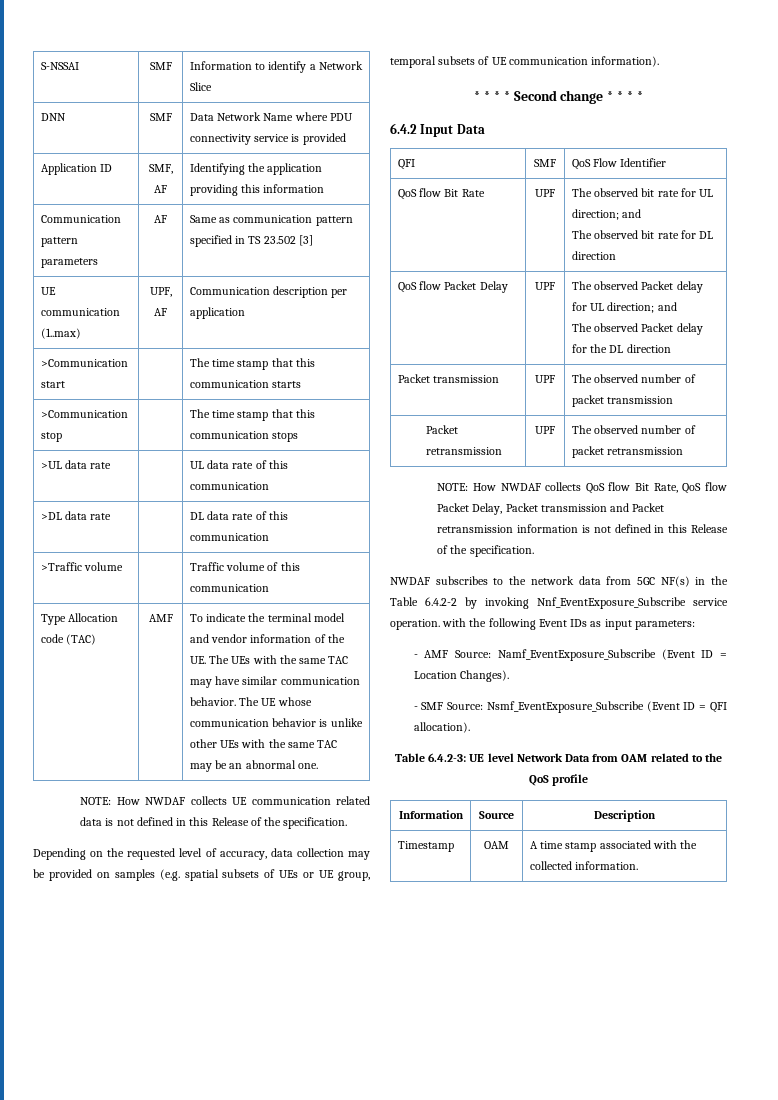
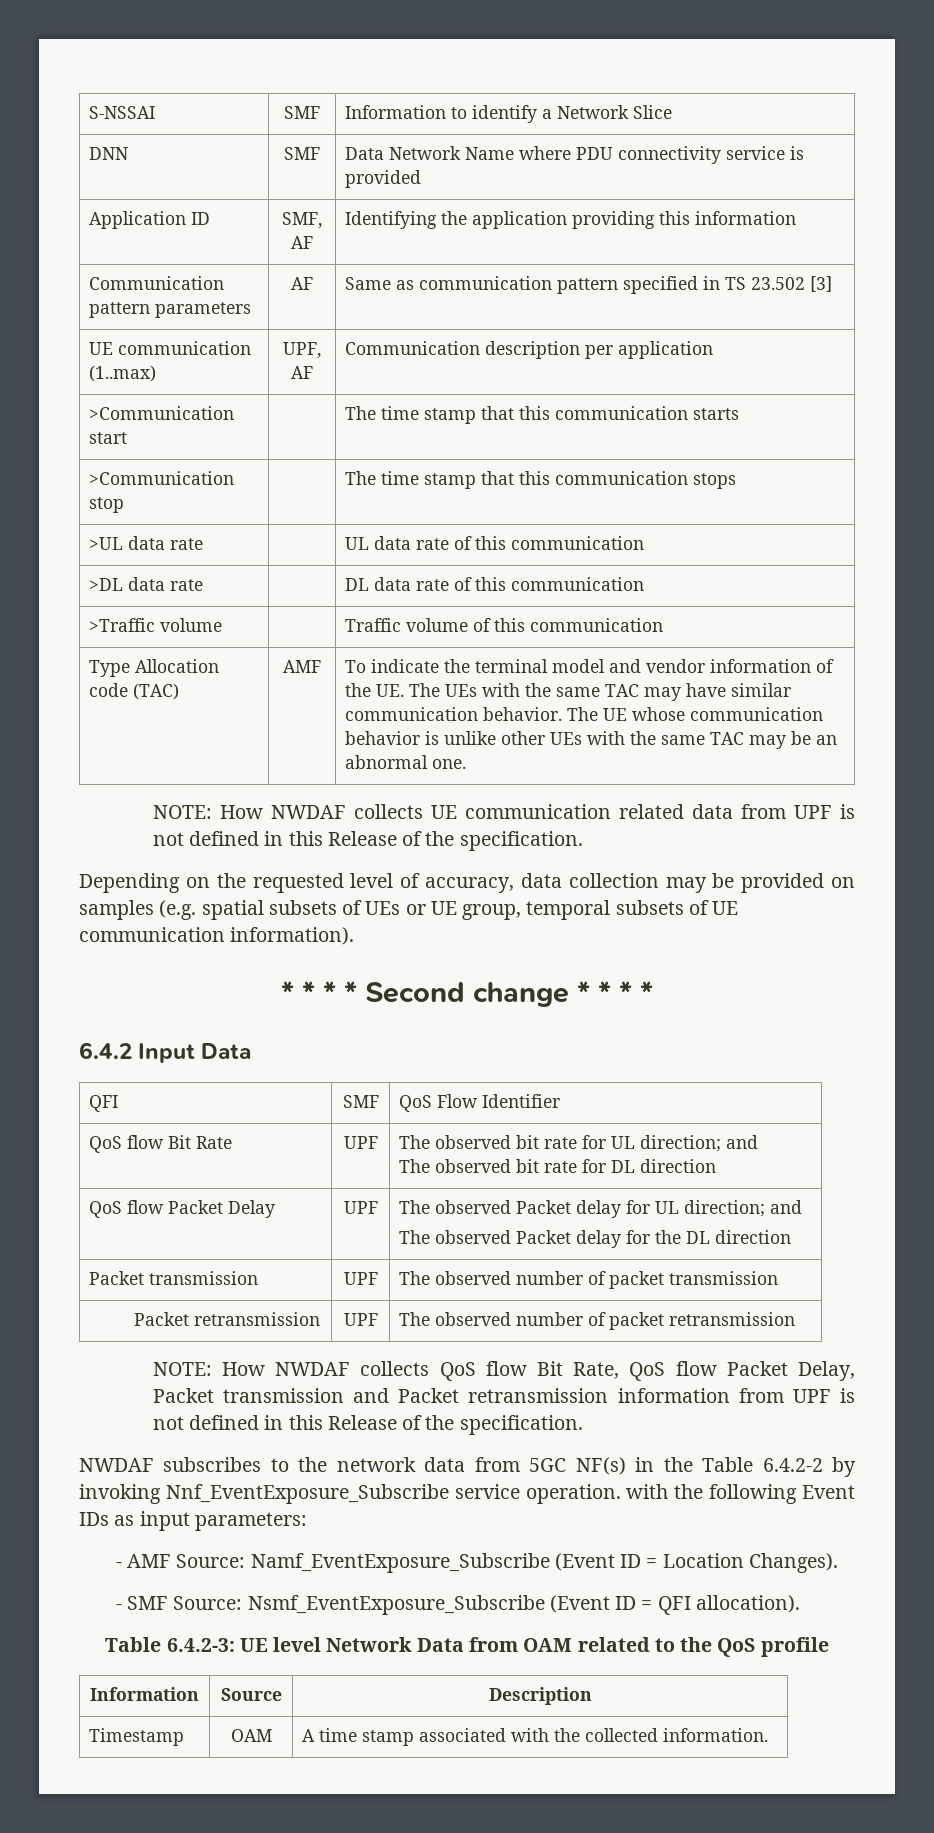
- NOTE: How NWDAF collects UE communication related data is not defined in this Release of the specification.
+ NOTE: How NWDAF collects UE communication related data from UPF is not defined in this Release of the specification.
- NOTE: How NWDAF collects QoS flow Bit Rate, QoS flow Packet Delay, Packet transmission and Packet retransmission information is not defined in this Release of the specification.
+ NOTE: How NWDAF collects QoS flow Bit Rate, QoS flow Packet Delay, Packet transmission and Packet retransmission information from UPF is not defined in this Release of the specification.

